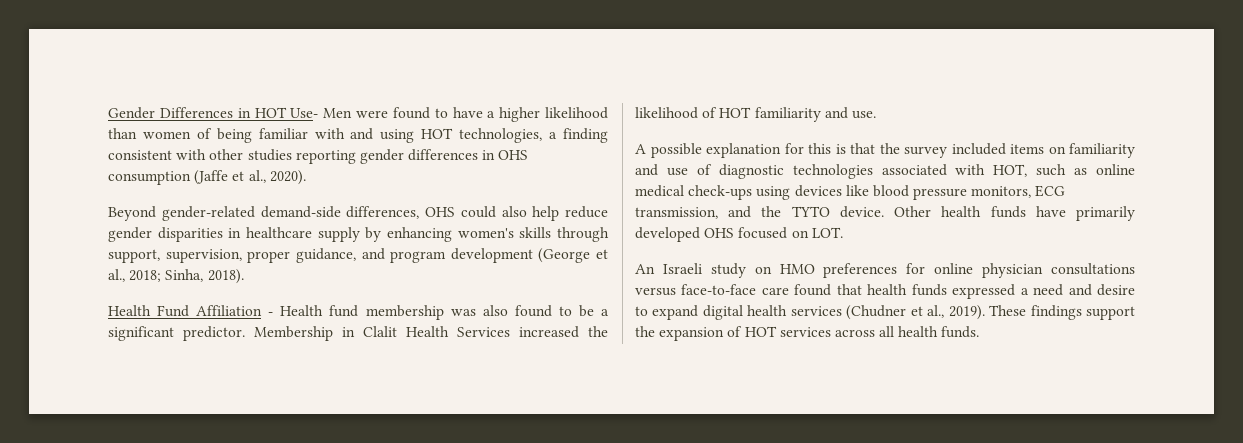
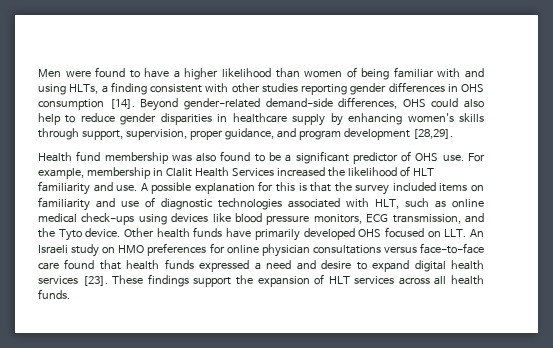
- Gender Differences in HOT Use- Men were found to have a higher likelihood than women of being familiar with and using HOT technologies, a finding consistent with other studies reporting gender differences in OHS consumption (Jaffe et al., 2020).
- Beyond gender-related demand-side differences, OHS could also help reduce gender disparities in healthcare supply by enhancing women's skills through support, supervision, proper guidance, and program development (George et al., 2018; Sinha, 2018).
- Health Fund Affiliation - Health fund membership was also found to be a significant predictor. Membership in Clalit Health Services increased the likelihood of HOT familiarity and use.
- A possible explanation for this is that the survey included items on familiarity and use of diagnostic technologies associated with HOT, such as online medical check-ups using devices like blood pressure monitors, ECG transmission, and the TYTO device.
+ Men were found to have a higher likelihood than women of being familiar with and using HLTs, a finding consistent with other studies reporting gender differences in OHS consumption [14]. Beyond gender-related demand-side differences, OHS could also help to reduce gender disparities in healthcare supply by enhancing women's skills through support, supervision, proper guidance, and program development [28,29].
+ Health fund membership was also found to be a significant predictor of OHS use. For example, membership in Clalit Health Services increased the likelihood of HLT familiarity and use. A possible explanation for this is that the survey included items on familiarity and use of diagnostic technologies associated with HLT, such as online medical check-ups using devices like blood pressure monitors, ECG transmission, and the Tyto device.
- Other health funds have primarily developed OHS focused on LOT.
- An Israeli study on HMO preferences for online physician consultations versus face-to-face care found that health funds expressed a need and desire to expand digital health services (Chudner et al., 2019).
+ Other health funds have primarily developed OHS focused on LLT. An Israeli study on HMO preferences for online physician consultations versus face-to-face care found that health funds expressed a need and desire to expand digital health services [23].
- These findings support the expansion of HOT services across all health funds.
+ These findings support the expansion of HLT services across all health funds.

